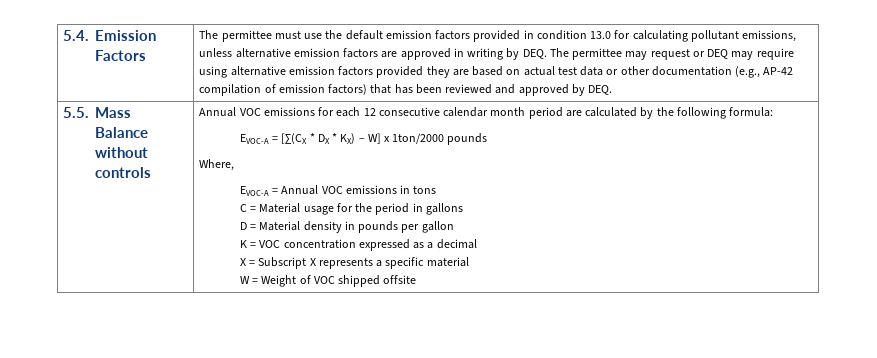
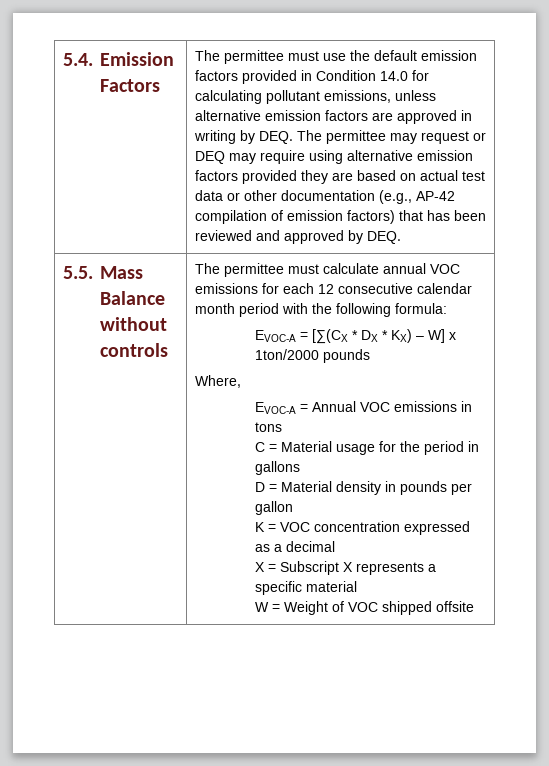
- The permittee must use the default emission factors provided in condition 13.0 for calculating pollutant emissions, unless alternative emission factors are approved in writing by DEQ. The permittee may request or DEQ may require using alternative emission factors provided they are based on actual test data or other documentation (e.g., AP-42 compilation of emission factors) that has been reviewed and approved by DEQ.
+ The permittee must use the default emission factors provided in Condition 14.0 for calculating pollutant emissions, unless alternative emission factors are approved in writing by DEQ. The permittee may request or DEQ may require using alternative emission factors provided they are based on actual test data or other documentation (e.g., AP-42 compilation of emission factors) that has been reviewed and approved by DEQ.
- Annual VOC emissions for each 12 consecutive calendar month period are calculated by the following formula:
+ The permittee must calculate annual VOC emissions for each 12 consecutive calendar month period with the following formula:

